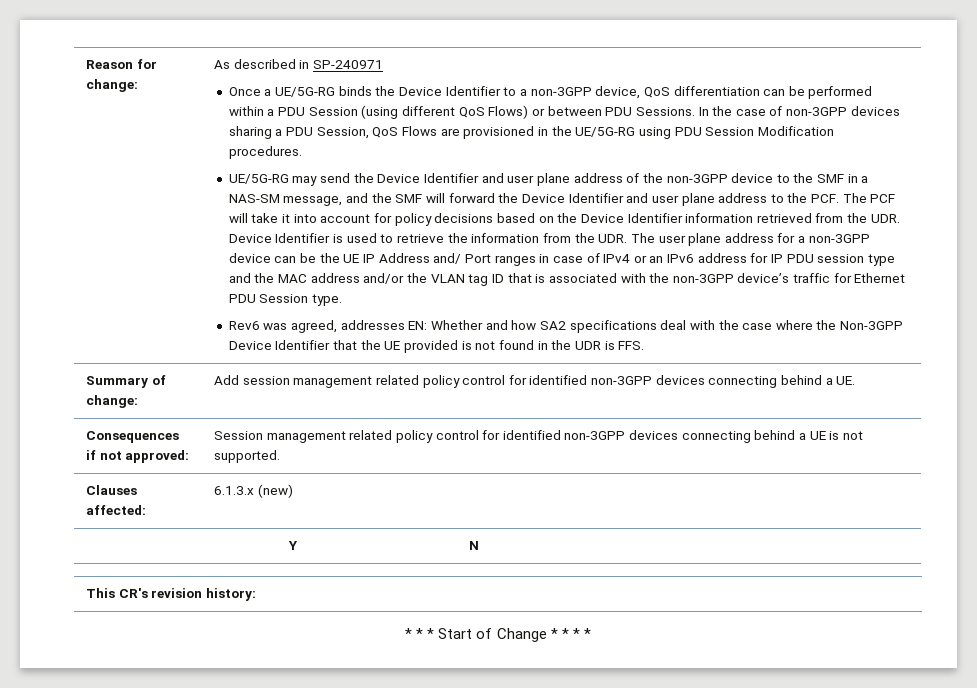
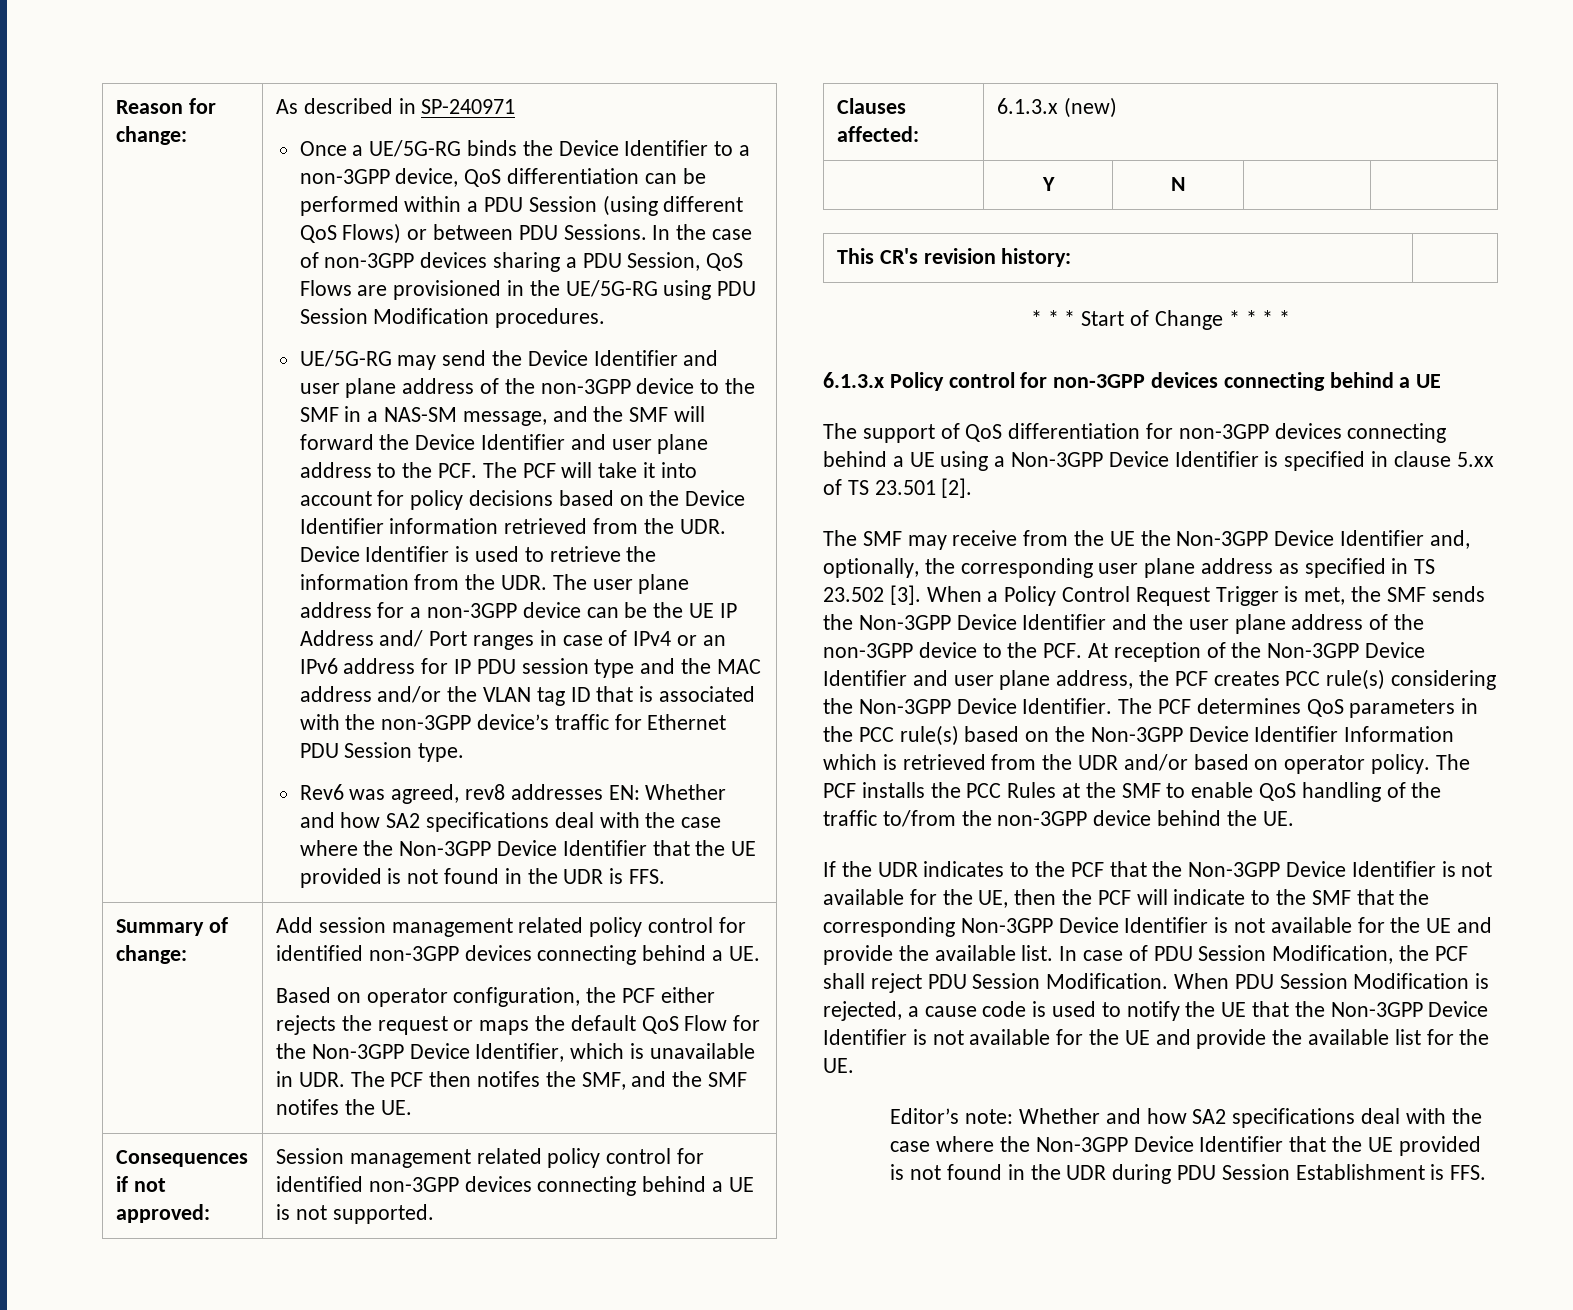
- Rev6 was agreed, addresses EN: Whether and how SA2 specifications deal with the case where the Non-3GPP Device Identifier that the UE provided is not found in the UDR is FFS.
+ Rev6 was agreed, rev8 addresses EN: Whether and how SA2 specifications deal with the case where the Non-3GPP Device Identifier that the UE provided is not found in the UDR is FFS.
+ Based on operator configuration, the PCF either rejects the request or maps the default QoS Flow for the Non-3GPP Device Identifier, which is unavailable in UDR. The PCF then notifes the SMF, and the SMF notifes the UE.
+ 6.1.3.x Policy control for non-3GPP devices connecting behind a UE
+ The support of QoS differentiation for non-3GPP devices connecting behind a UE using a Non-3GPP Device Identifier is specified in clause 5.xx of TS 23.501 [2].
+ The SMF may receive from the UE the Non-3GPP Device Identifier and, optionally, the corresponding user plane address as specified in TS 23.502 [3]. When a Policy Control Request Trigger is met, the SMF sends the Non-3GPP Device Identifier and the user plane address of the non-3GPP device to the PCF. At reception of the Non-3GPP Device Identifier and user plane address, the PCF creates PCC rule(s) considering the Non-3GPP Device Identifier. The PCF determines QoS parameters in the PCC rule(s) based on the Non-3GPP Device Identifier Information which is retrieved from the UDR and/or based on operator policy. The PCF installs the PCC Rules at the SMF to enable QoS handling of the traffic to/from the non-3GPP device behind the UE.
+ If the UDR indicates to the PCF that the Non-3GPP Device Identifier is not available for the UE, then the PCF will indicate to the SMF that the corresponding Non-3GPP Device Identifier is not available for the UE and provide the available list. In case of PDU Session Modification, the PCF shall reject PDU Session Modification. When PDU Session Modification is rejected, a cause code is used to notify the UE that the Non-3GPP Device Identifier is not available for the UE and provide the available list for the UE.
+ Editor’s note: Whether and how SA2 specifications deal with the case where the Non-3GPP Device Identifier that the UE provided is not found in the UDR during PDU Session Establishment is FFS.

